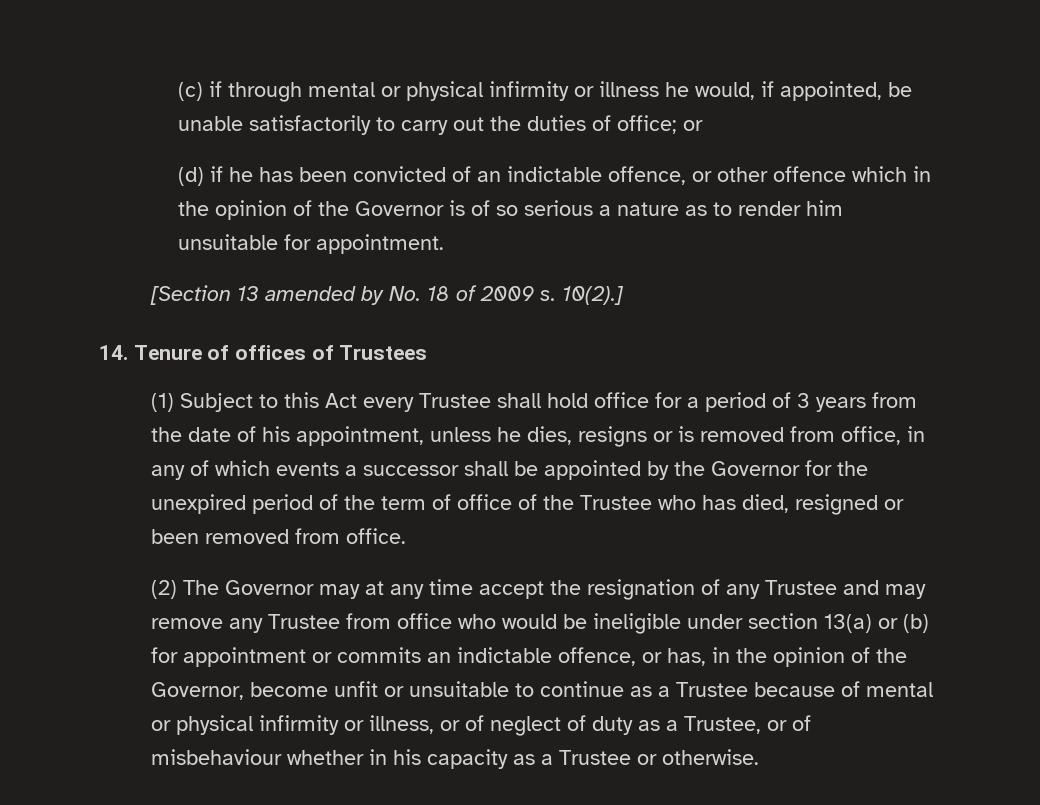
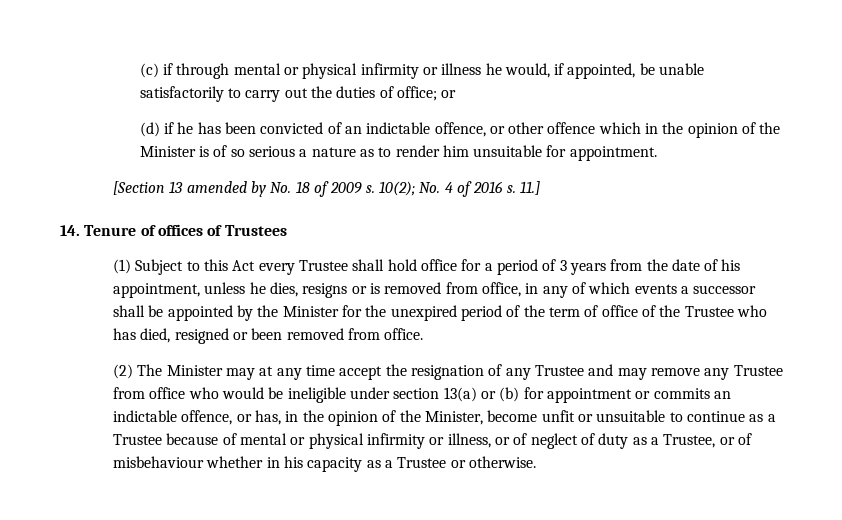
- (d) if he has been convicted of an indictable offence, or other offence which in the opinion of the Governor is of so serious a nature as to render him unsuitable for appointment.
+ (d) if he has been convicted of an indictable offence, or other offence which in the opinion of the Minister is of so serious a nature as to render him unsuitable for appointment.
- 10(2).]
+ 10(2); No. 4 of 2016 s. 11.]
- (1) Subject to this Act every Trustee shall hold office for a period of 3 years from the date of his appointment, unless he dies, resigns or is removed from office, in any of which events a successor shall be appointed by the Governor for the unexpired period of the term of office of the Trustee who has died, resigned or been removed from office.
+ (1) Subject to this Act every Trustee shall hold office for a period of 3 years from the date of his appointment, unless he dies, resigns or is removed from office, in any of which events a successor shall be appointed by the Minister for the unexpired period of the term of office of the Trustee who has died, resigned or been removed from office.
- (2) The Governor may at any time accept the resignation of any Trustee and may remove any Trustee from office who would be ineligible under section 13(a) or (b) for appointment or commits an indictable offence, or has, in the opinion of the Governor, become unfit or unsuitable to continue as a Trustee because of mental or physical infirmity or illness, or of neglect of duty as a Trustee, or of misbehaviour whether in his capacity as a Trustee or otherwise.
+ (2) The Minister may at any time accept the resignation of any Trustee and may remove any Trustee from office who would be ineligible under section 13(a) or (b) for appointment or commits an indictable offence, or has, in the opinion of the Minister, become unfit or unsuitable to continue as a Trustee because of mental or physical infirmity or illness, or of neglect of duty as a Trustee, or of misbehaviour whether in his capacity as a Trustee or otherwise.

